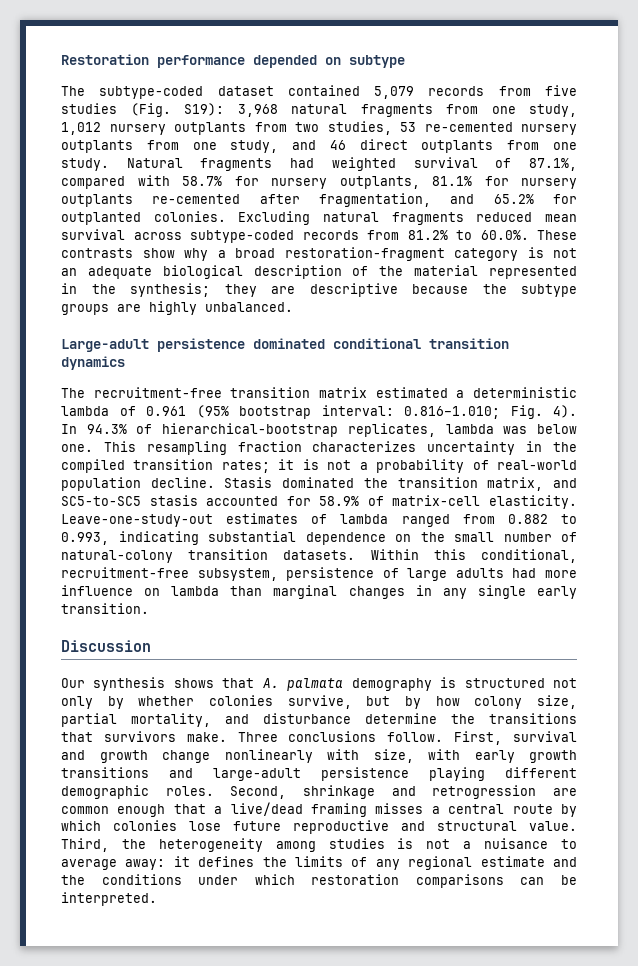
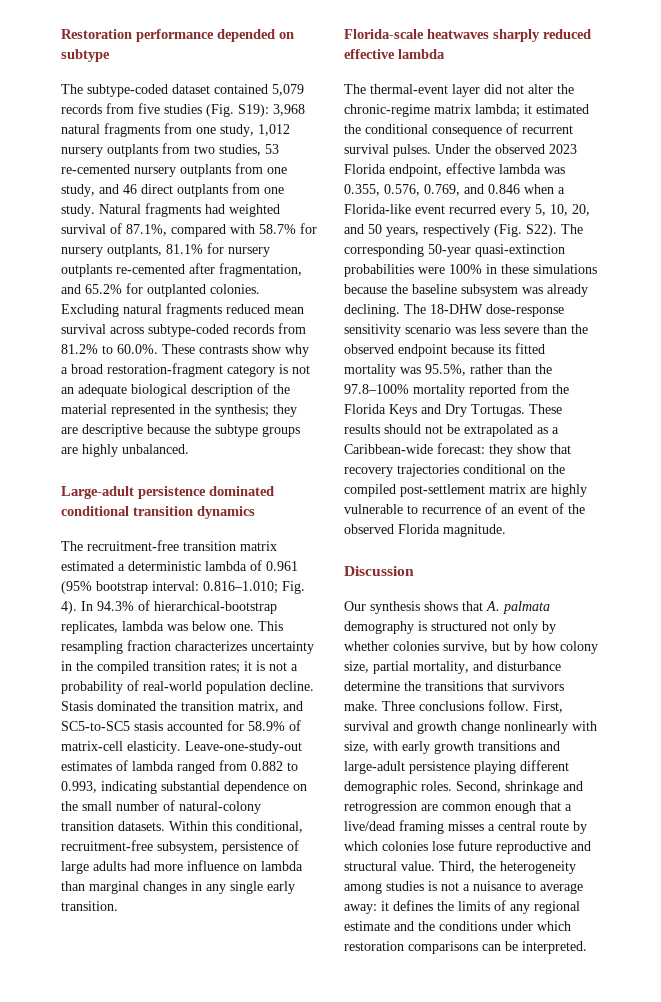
+ Florida-scale heatwaves sharply reduced effective lambda
+ The thermal-event layer did not alter the chronic-regime matrix lambda; it estimated the conditional consequence of recurrent survival pulses. Under the observed 2023 Florida endpoint, effective lambda was 0.355, 0.576, 0.769, and 0.846 when a Florida-like event recurred every 5, 10, 20, and 50 years, respectively (Fig. S22). The corresponding 50-year quasi-extinction probabilities were 100% in these simulations because the baseline subsystem was already declining. The 18-DHW dose-response sensitivity scenario was less severe than the observed endpoint because its fitted mortality was 95.5%, rather than the 97.8–100% mortality reported from the Florida Keys and Dry Tortugas. These results should not be extrapolated as a Caribbean-wide forecast: they show that recovery trajectories conditional on the compiled post-settlement matrix are highly vulnerable to recurrence of an event of the observed Florida magnitude.

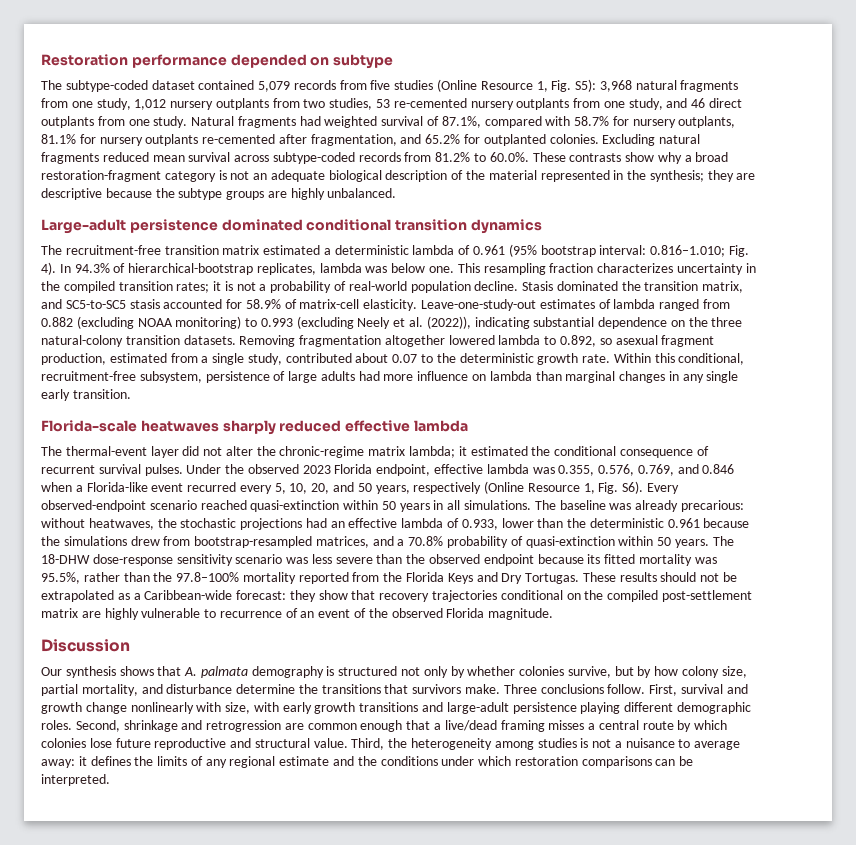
- The subtype-coded dataset contained 5,079 records from five studies (Fig. S19): 3,968 natural fragments from one study, 1,012 nursery outplants from two studies, 53 re-cemented nursery outplants from one study, and 46 direct outplants from one study.
+ The subtype-coded dataset contained 5,079 records from five studies (Online Resource 1, Fig. S5): 3,968 natural fragments from one study, 1,012 nursery outplants from two studies, 53 re-cemented nursery outplants from one study, and 46 direct outplants from one study.
- Leave-one-study-out estimates of lambda ranged from 0.882 to 0.993, indicating substantial dependence on the small number of natural-colony transition datasets.
+ Leave-one-study-out estimates of lambda ranged from 0.882 (excluding NOAA monitoring) to 0.993 (excluding Neely et al. (2022)), indicating substantial dependence on the three natural-colony transition datasets. Removing fragmentation altogether lowered lambda to 0.892, so asexual fragment production, estimated from a single study, contributed about 0.07 to the deterministic growth rate.
- Under the observed 2023 Florida endpoint, effective lambda was 0.355, 0.576, 0.769, and 0.846 when a Florida-like event recurred every 5, 10, 20, and 50 years, respectively (Fig. S22). The corresponding 50-year quasi-extinction probabilities were 100% in these simulations because the baseline subsystem was already declining.
+ Under the observed 2023 Florida endpoint, effective lambda was 0.355, 0.576, 0.769, and 0.846 when a Florida-like event recurred every 5, 10, 20, and 50 years, respectively (Online Resource 1, Fig. S6). Every observed-endpoint scenario reached quasi-extinction within 50 years in all simulations. The baseline was already precarious: without heatwaves, the stochastic projections had an effective lambda of 0.933, lower than the deterministic 0.961 because the simulations drew from bootstrap-resampled matrices, and a 70.8% probability of quasi-extinction within 50 years.

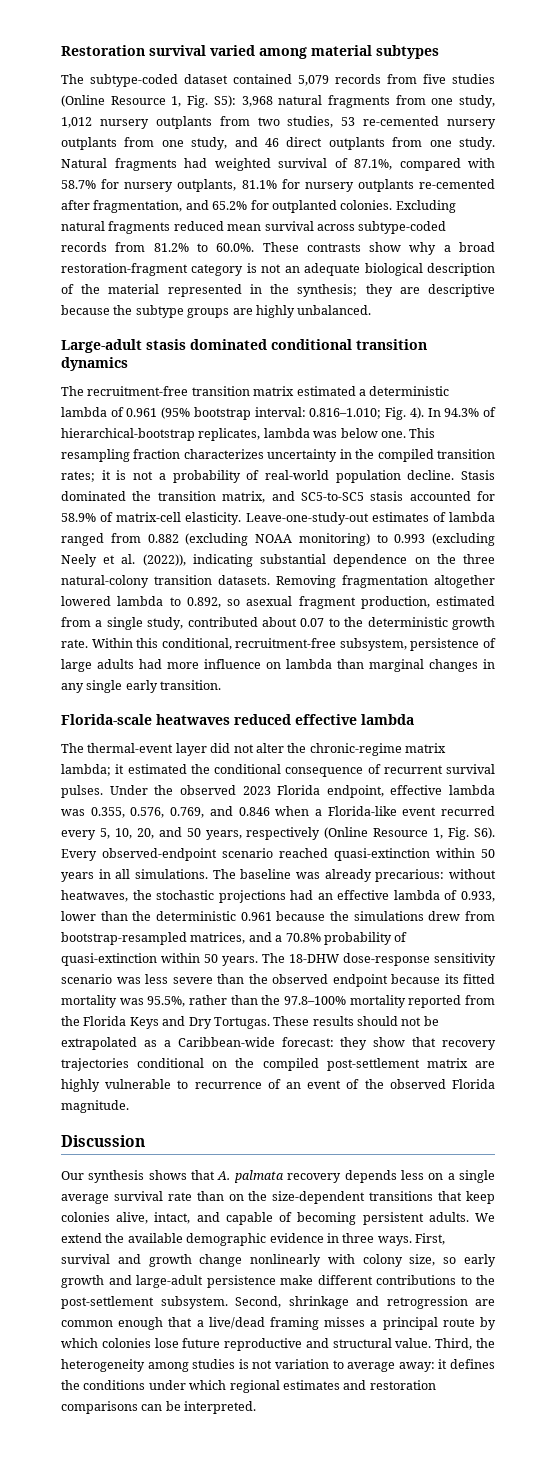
- Restoration performance depended on subtype
+ Restoration survival varied among material subtypes
- Large-adult persistence dominated conditional transition dynamics
+ Large-adult stasis dominated conditional transition dynamics
- Florida-scale heatwaves sharply reduced effective lambda
+ Florida-scale heatwaves reduced effective lambda
- Our synthesis shows that A. palmata demography is structured not only by whether colonies survive, but by how colony size, partial mortality, and disturbance determine the transitions that survivors make. Three conclusions follow.
+ Our synthesis shows that A. palmata recovery depends less on a single average survival rate than on the size-dependent transitions that keep colonies alive, intact, and capable of becoming persistent adults. We extend the available demographic evidence in three ways.
- First, survival and growth change nonlinearly with size, with early growth transitions and large-adult persistence playing different demographic roles.
+ First, survival and growth change nonlinearly with colony size, so early growth and large-adult persistence make different contributions to the post-settlement subsystem.
- Second, shrinkage and retrogression are common enough that a live/dead framing misses a central route by which colonies lose future reproductive and structural value.
+ Second, shrinkage and retrogression are common enough that a live/dead framing misses a principal route by which colonies lose future reproductive and structural value.
- Third, the heterogeneity among studies is not a nuisance to average away: it defines the limits of any regional estimate and the conditions under which restoration comparisons can be interpreted.
+ Third, the heterogeneity among studies is not variation to average away: it defines the conditions under which regional estimates and restoration comparisons can be interpreted.

